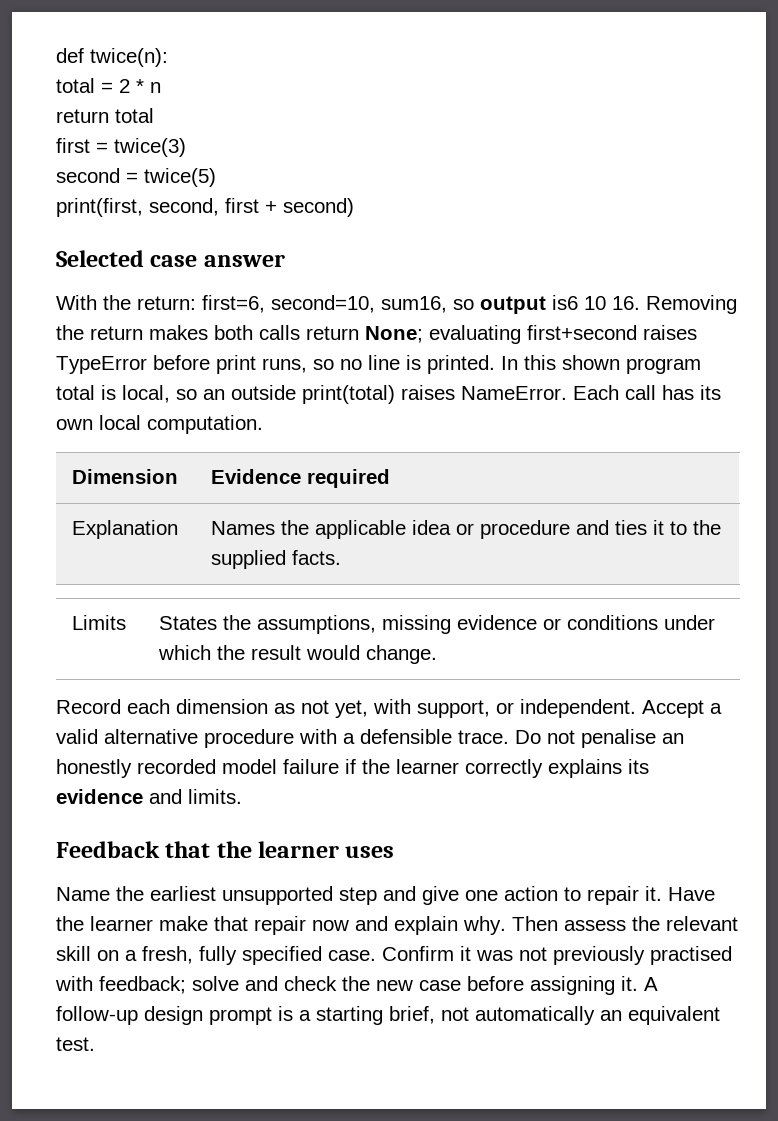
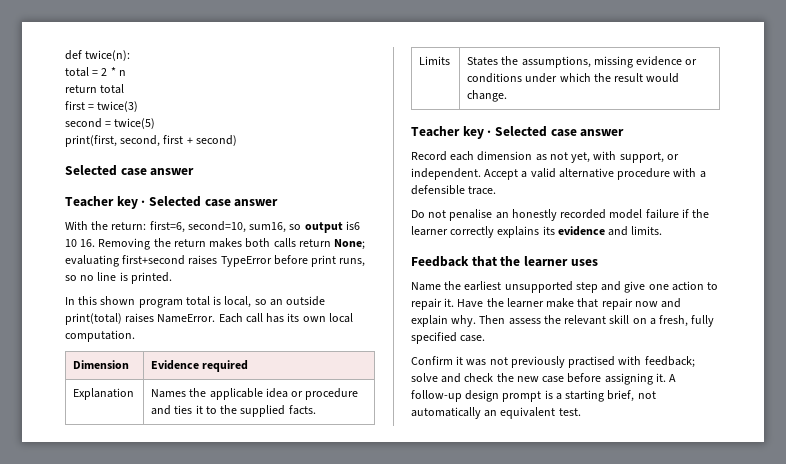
  print(first, second, first + second)
  Selected case answer
+ Teacher key · Selected case answer
- With the return: first=6, second=10, sum16, so output is6 10 16. Removing the return makes both calls return None; evaluating first+second raises TypeError before print runs, so no line is printed. In this shown program total is local, so an outside print(total) raises NameError.
+ With the return: first=6, second=10, sum16, so output is6 10 16. Removing the return makes both calls return None; evaluating first+second raises TypeError before print runs, so no line is printed.
+ In this shown program total is local, so an outside print(total) raises NameError.
  Limits | States the assumptions, missing evidence or conditions under which the result would change.
+ Teacher key · Selected case answer
- Accept a valid alternative procedure with a defensible trace. Do not penalise an honestly recorded model failure if the learner correctly explains its evidence and limits.
+ Accept a valid alternative procedure with a defensible trace.
+ Do not penalise an honestly recorded model failure if the learner correctly explains its evidence and limits.
- Then assess the relevant skill on a fresh, fully specified case. Confirm it was not previously practised with feedback; solve and check the new case before assigning it.
+ Then assess the relevant skill on a fresh, fully specified case.
+ Confirm it was not previously practised with feedback; solve and check the new case before assigning it.

